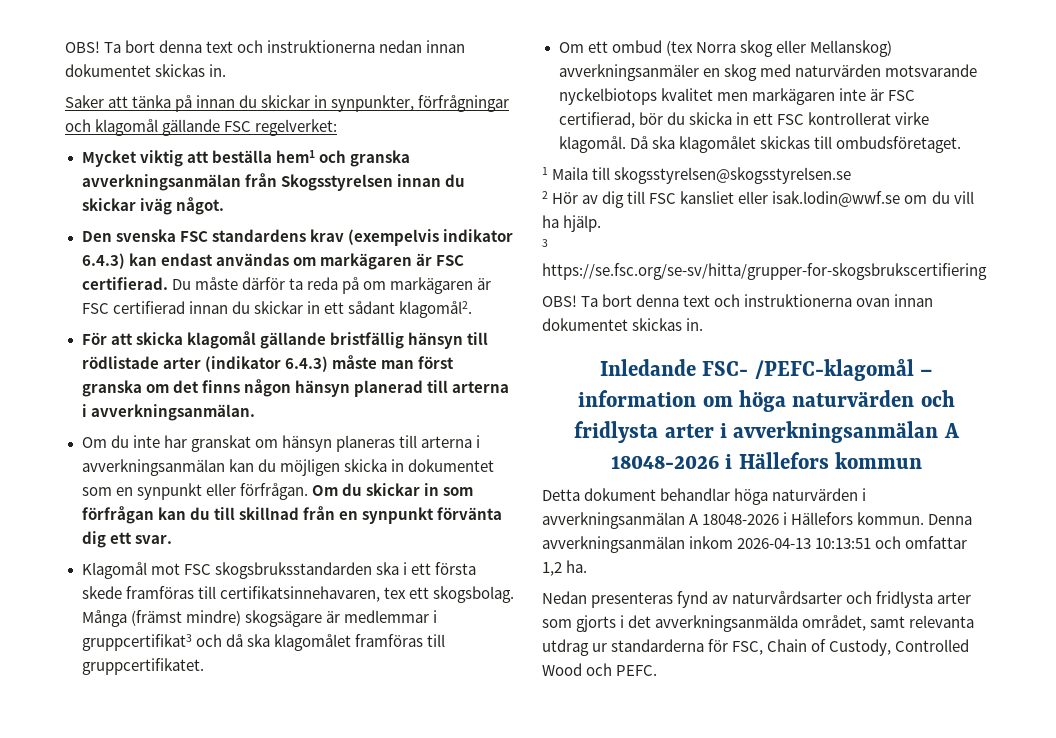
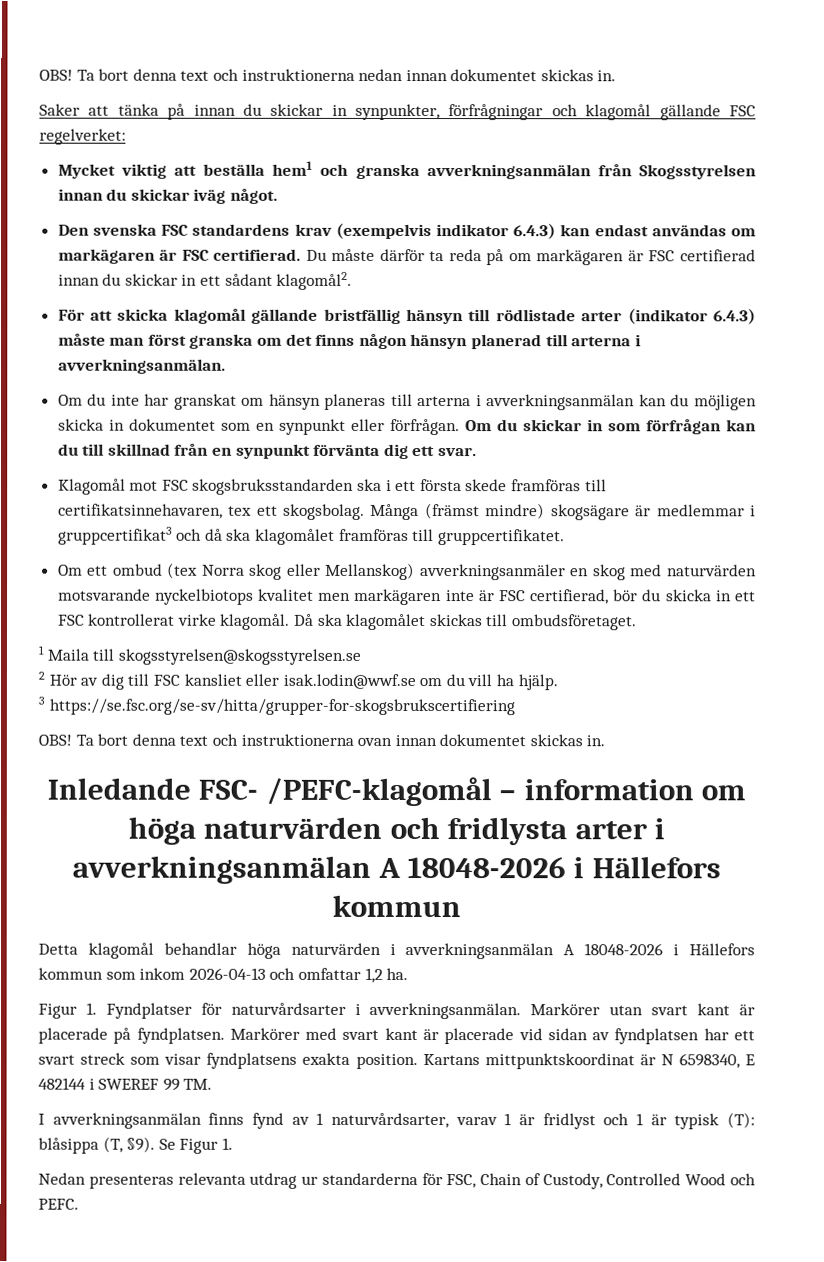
- Detta dokument behandlar höga naturvärden i avverkningsanmälan A 18048-2026 i Hällefors kommun. Denna avverkningsanmälan inkom 2026-04-13 10:13:51 och omfattar 1,2 ha.
+ Detta klagomål behandlar höga naturvärden i avverkningsanmälan A 18048-2026 i Hällefors kommun som inkom 2026-04-13 och omfattar 1,2 ha.
- Nedan presenteras fynd av naturvårdsarter och fridlysta arter som gjorts i det avverkningsanmälda området, samt relevanta utdrag ur standarderna för FSC, Chain of Custody, Controlled Wood och PEFC.
+ Figur 1. Fyndplatser för naturvårdsarter i avverkningsanmälan. Markörer utan svart kant är placerade på fyndplatsen. Markörer med svart kant är placerade vid sidan av fyndplatsen har ett svart streck som visar fyndplatsens exakta position. Kartans mittpunktskoordinat är N 6598340, E 482144 i SWEREF 99 TM.
+ I avverkningsanmälan finns fynd av 1 naturvårdsarter, varav 1 är fridlyst och 1 är typisk (T): blåsippa (T, §9). Se Figur 1.
+ Nedan presenteras relevanta utdrag ur standarderna för FSC, Chain of Custody, Controlled Wood och PEFC.

